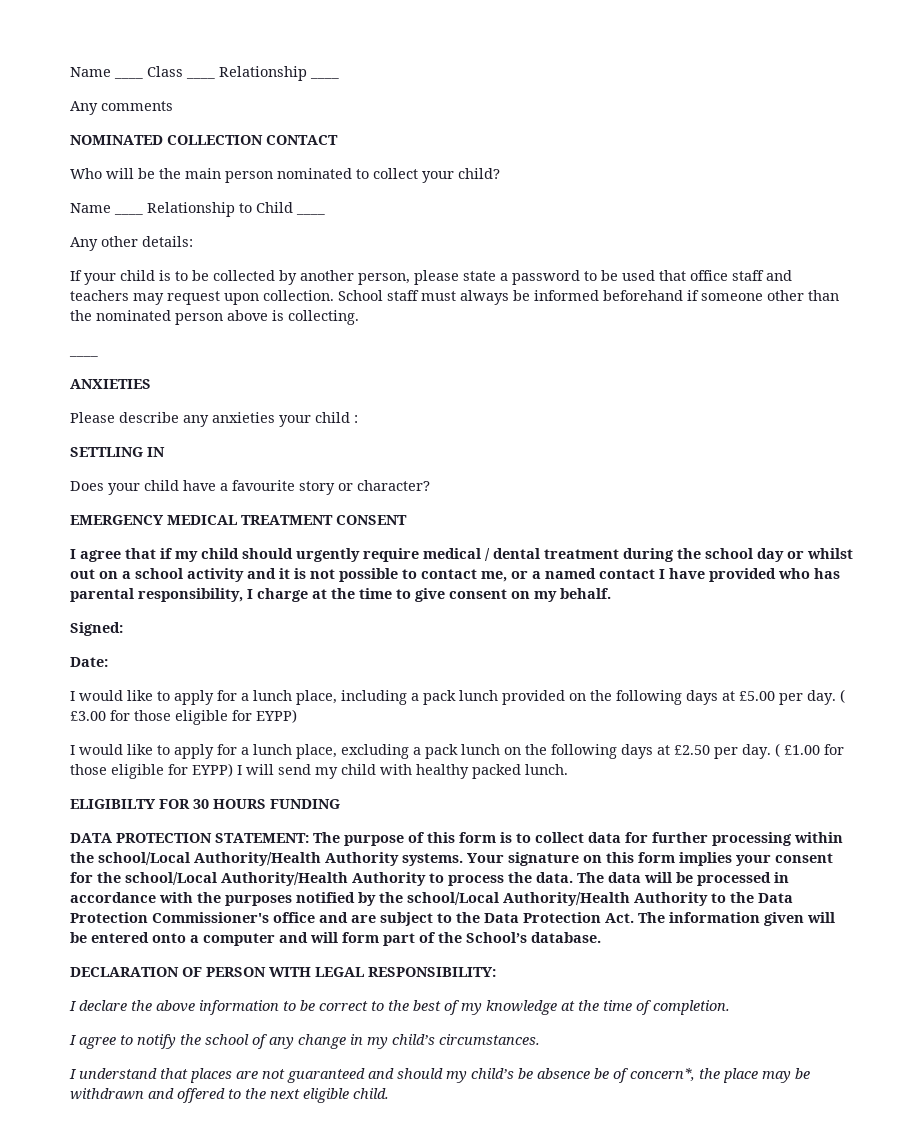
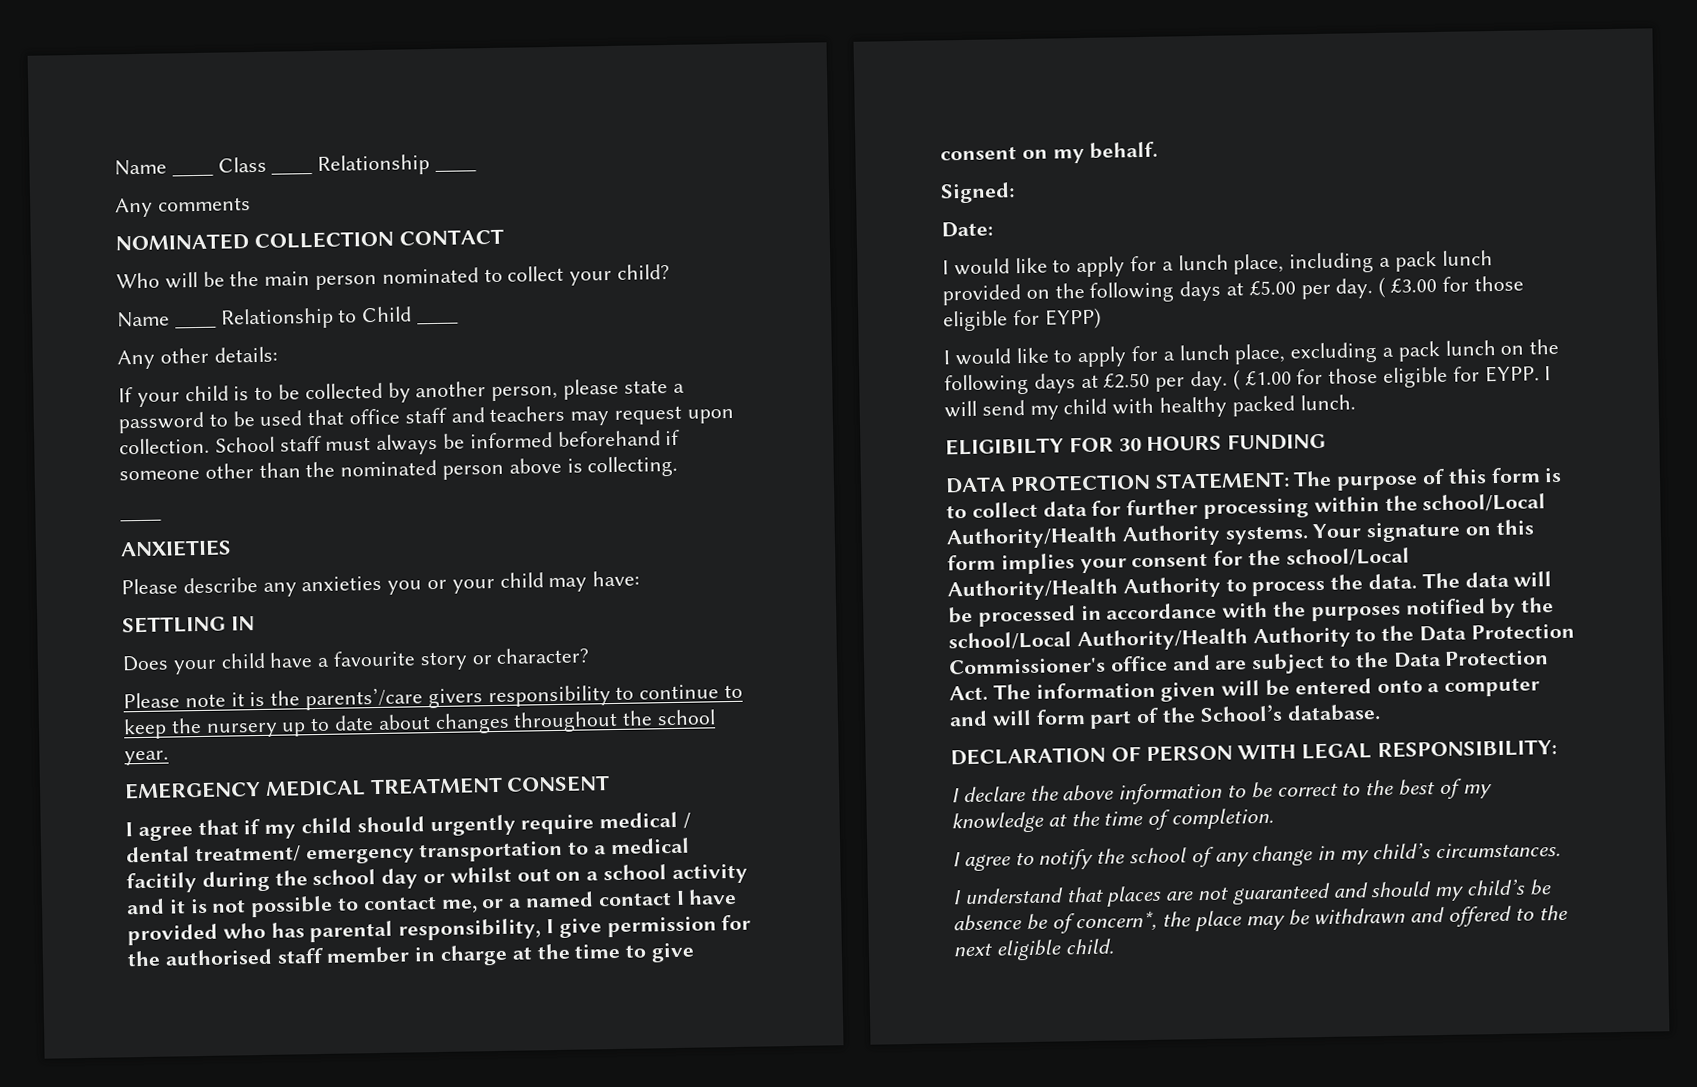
- Please describe any anxieties your child :
+ Please describe any anxieties you or your child may have:
+ Please note it is the parents’/care givers responsibility to continue to keep the nursery up to date about changes throughout the school year.
- I agree that if my child should urgently require medical / dental treatment during the school day or whilst out on a school activity and it is not possible to contact me, or a named contact I have provided who has parental responsibility, I charge at the time to give consent on my behalf.
+ I agree that if my child should urgently require medical / dental treatment/ emergency transportation to a medical facitily during the school day or whilst out on a school activity and it is not possible to contact me, or a named contact I have provided who has parental responsibility, I give permission for the authorised staff member in charge at the time to give consent on my behalf.
- ( £1.00 for those eligible for EYPP) I will send my child with healthy packed lunch.
+ ( £1.00 for those eligible for EYPP. I will send my child with healthy packed lunch.

